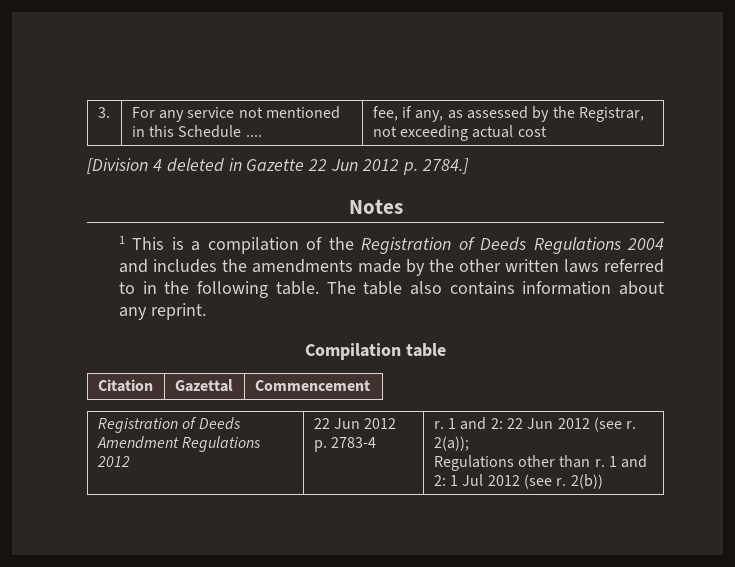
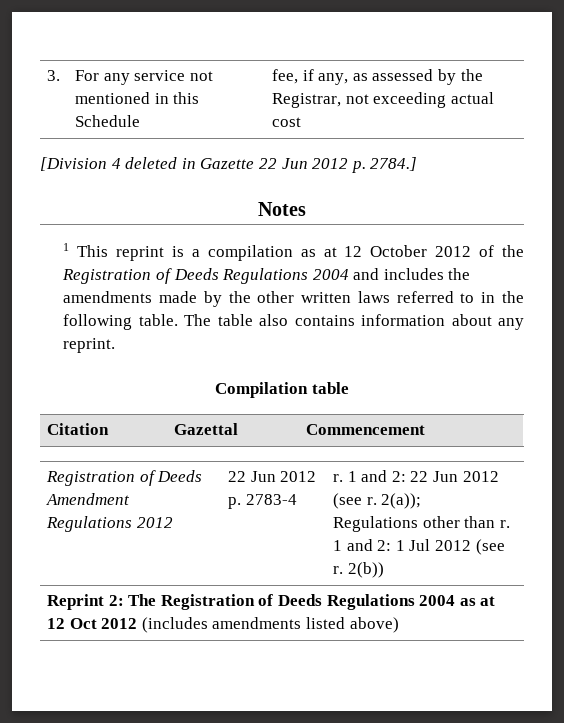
- 3. | For any service not mentioned in this Schedule .... | fee, if any, as assessed by the Registrar, not exceeding actual cost
+ 3. | For any service not mentioned in this Schedule | fee, if any, as assessed by the Registrar, not exceeding actual cost
- 1 This is a compilation of the Registration of Deeds Regulations 2004 and includes the amendments made by the other written laws referred to in the following table.
+ 1 This reprint is a compilation as at 12 October 2012 of the Registration of Deeds Regulations 2004 and includes the amendments made by the other written laws referred to in the following table.
+ Reprint 2: The Registration of Deeds Regulations 2004 as at 12 Oct 2012 (includes amendments listed above)

